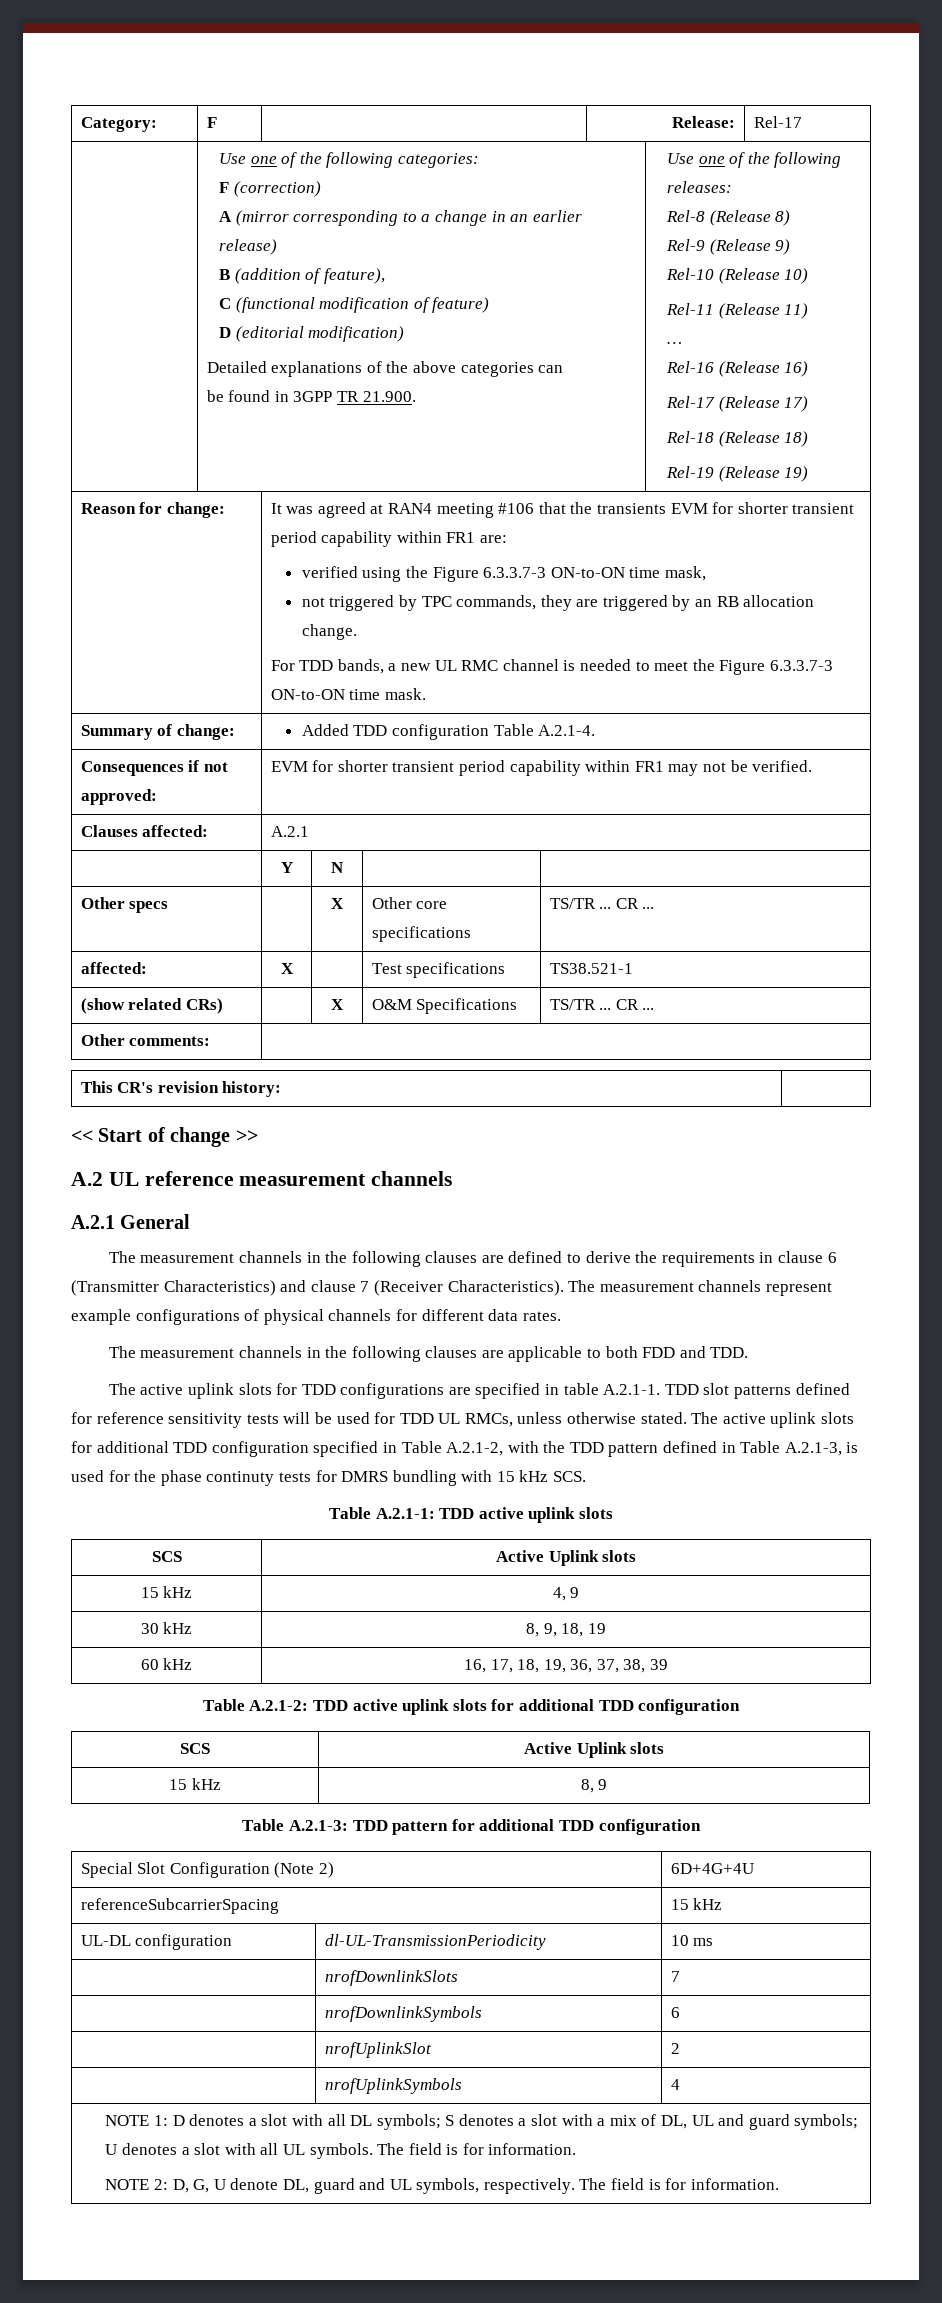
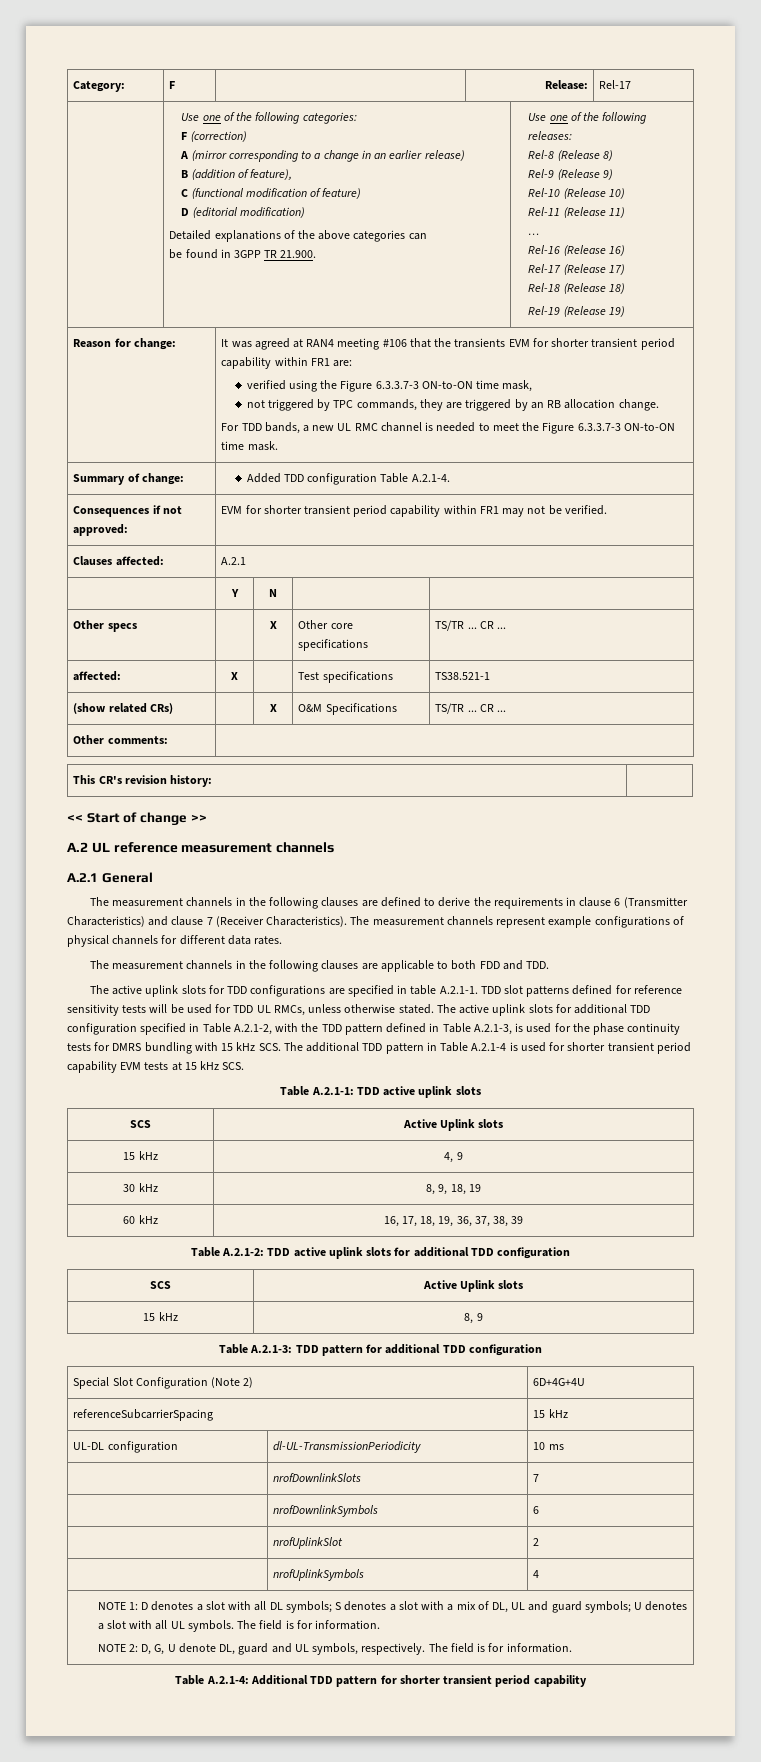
- The active uplink slots for additional TDD configuration specified in Table A.2.1-2, with the TDD pattern defined in Table A.2.1-3, is used for the phase continuty tests for DMRS bundling with 15 kHz SCS.
+ The active uplink slots for additional TDD configuration specified in Table A.2.1-2, with the TDD pattern defined in Table A.2.1-3, is used for the phase continuity tests for DMRS bundling with 15 kHz SCS. The additional TDD pattern in Table A.2.1-4 is used for shorter transient period capability EVM tests at 15 kHz SCS.
+ Table A.2.1-4: Additional TDD pattern for shorter transient period capability

